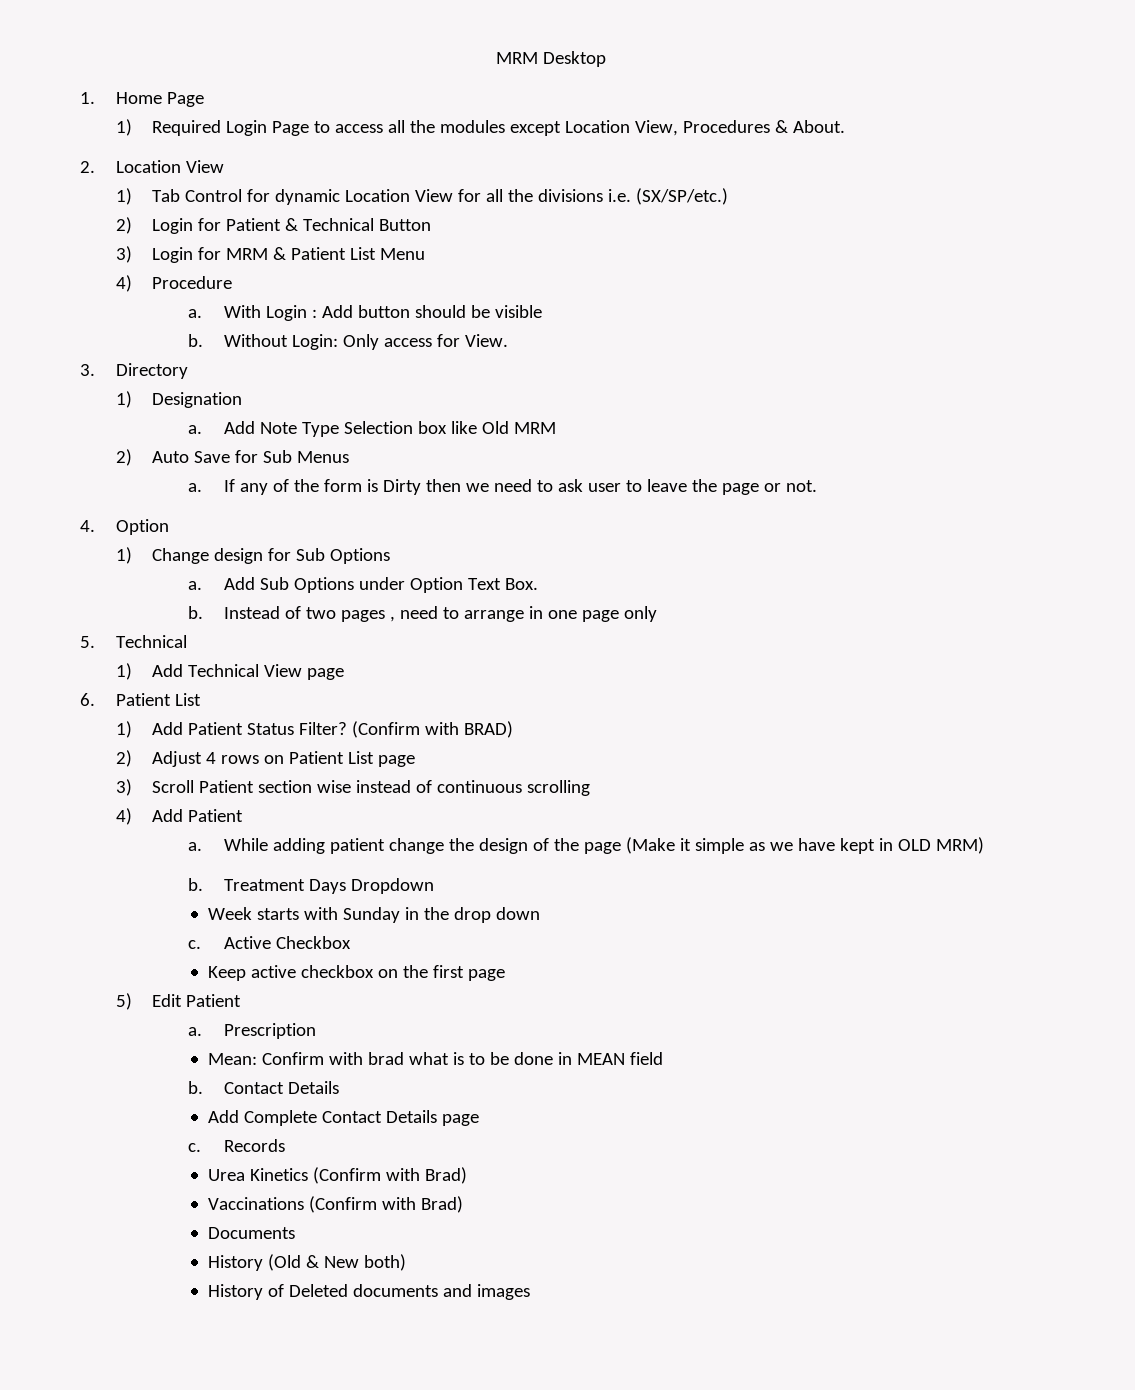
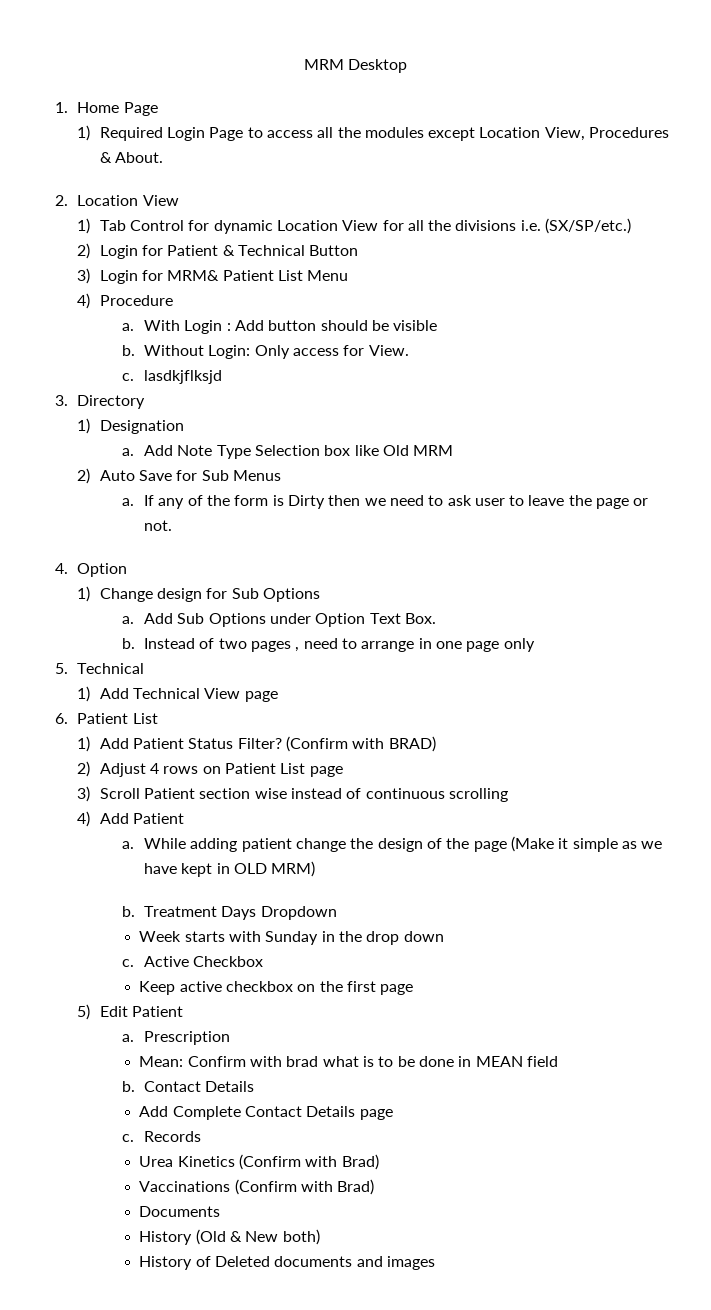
- 3) Login for MRM & Patient List Menu
+ 3) Login for MRM& Patient List Menu
+ c. lasdkjflksjd

